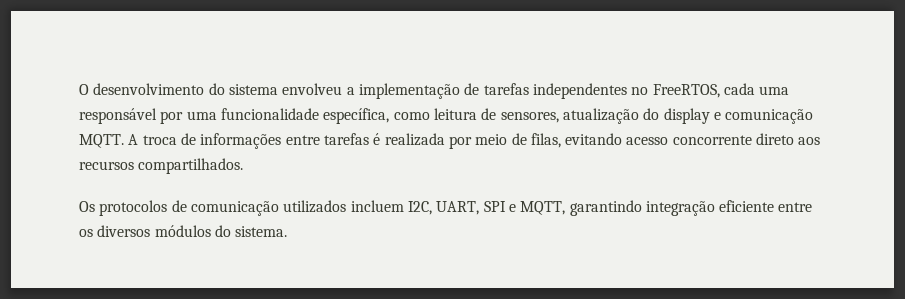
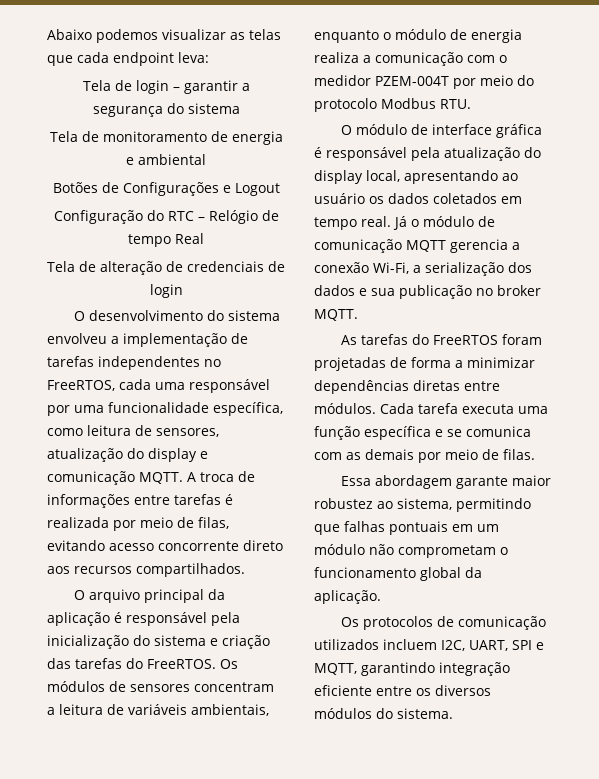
+ Abaixo podemos visualizar as telas que cada endpoint leva:
+ Tela de login – garantir a segurança do sistema
+ Tela de monitoramento de energia e ambiental
+ Botões de Configurações e Logout
+ Configuração do RTC – Relógio de tempo Real
+ Tela de alteração de credenciais de login
+ O arquivo principal da aplicação é responsável pela inicialização do sistema e criação das tarefas do FreeRTOS. Os módulos de sensores concentram a leitura de variáveis ambientais, enquanto o módulo de energia realiza a comunicação com o medidor PZEM-004T por meio do protocolo Modbus RTU.
+ O módulo de interface gráfica é responsável pela atualização do display local, apresentando ao usuário os dados coletados em tempo real. Já o módulo de comunicação MQTT gerencia a conexão Wi-Fi, a serialização dos dados e sua publicação no broker MQTT.
+ As tarefas do FreeRTOS foram projetadas de forma a minimizar dependências diretas entre módulos. Cada tarefa executa uma função específica e se comunica com as demais por meio de filas.
+ Essa abordagem garante maior robustez ao sistema, permitindo que falhas pontuais em um módulo não comprometam o funcionamento global da aplicação.

